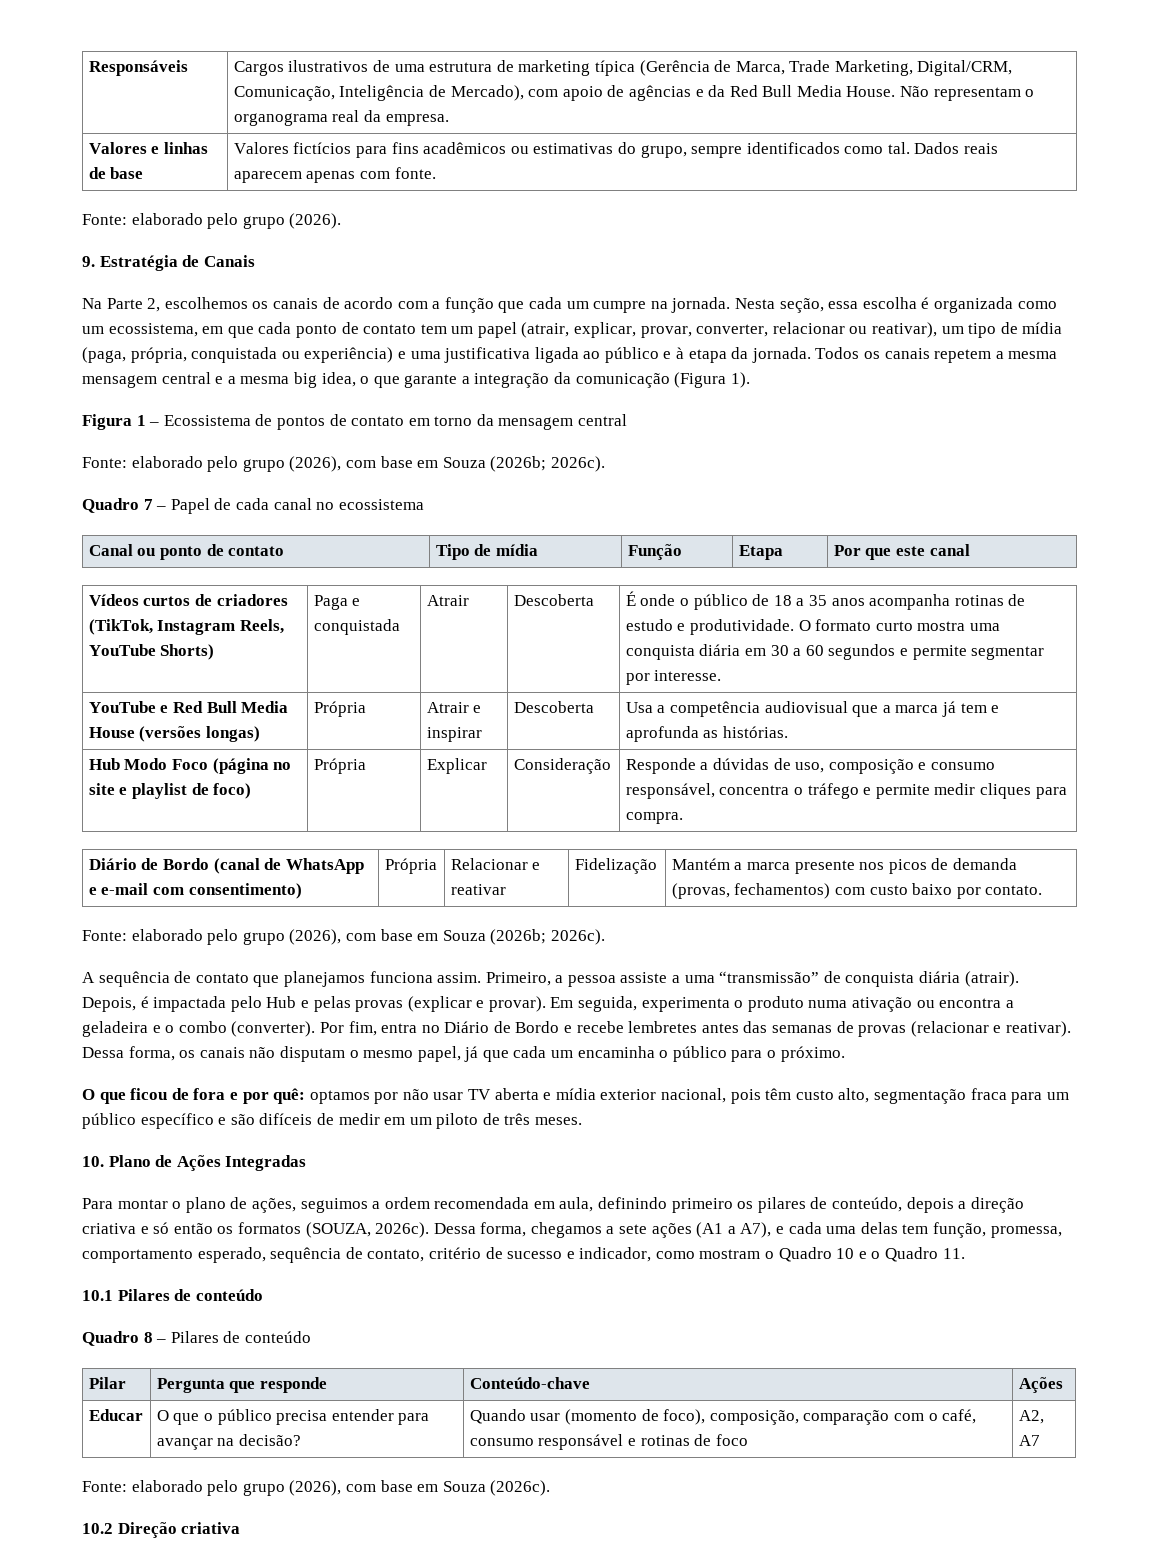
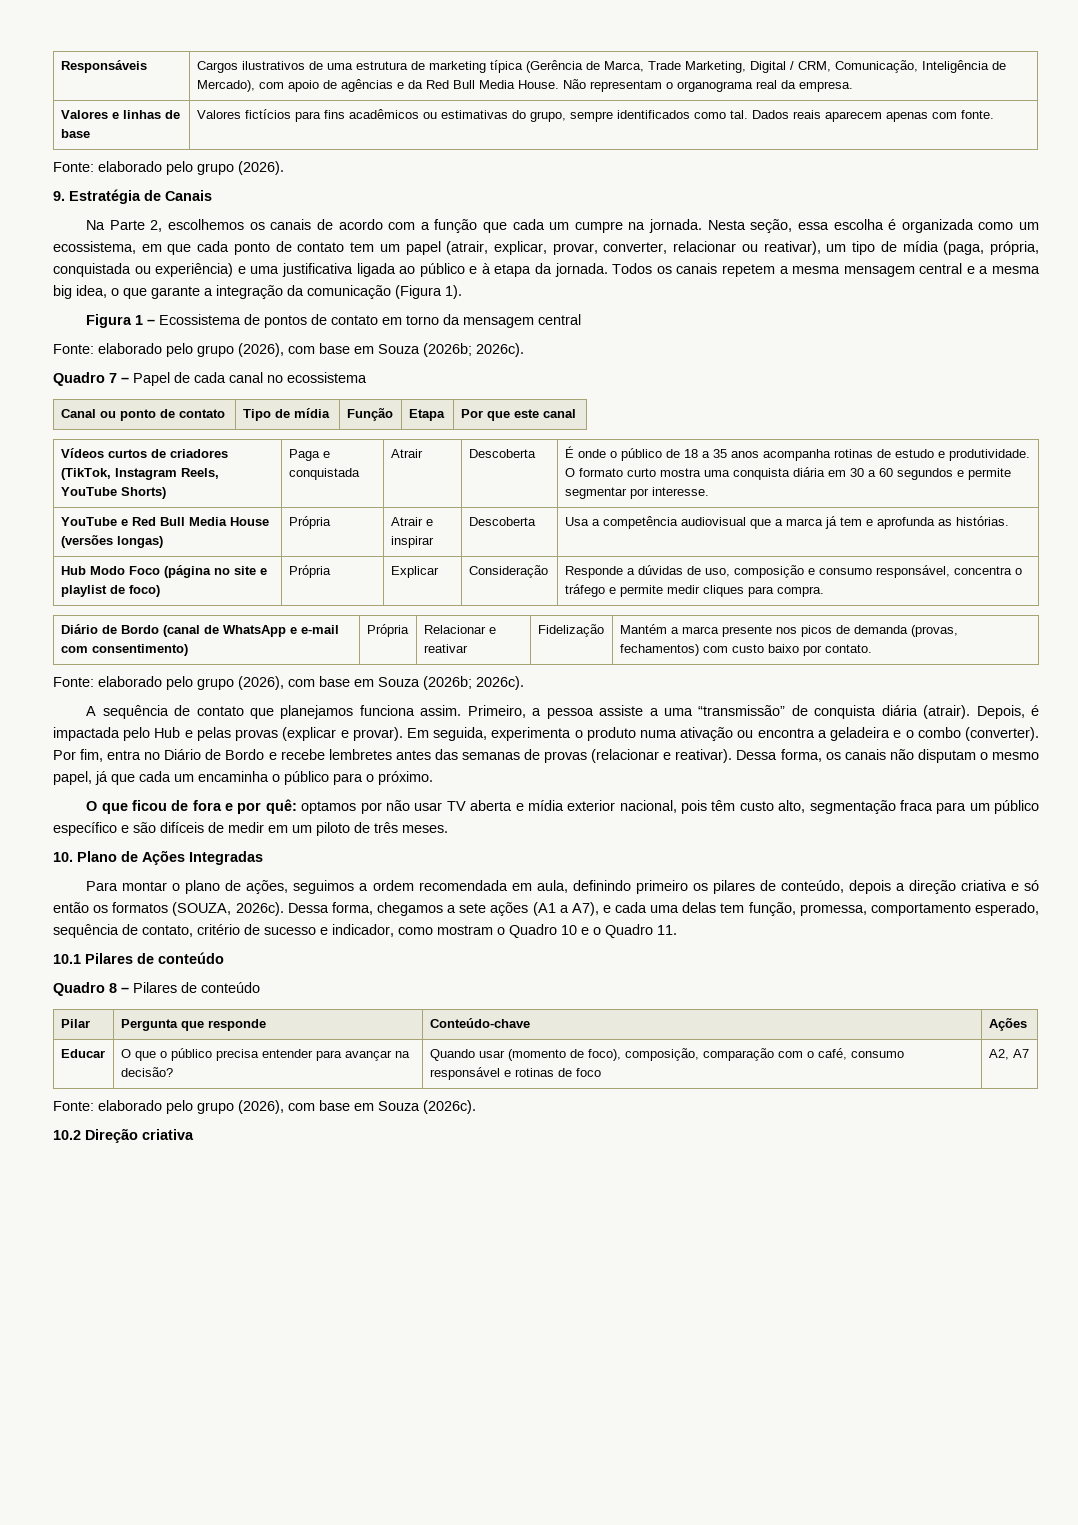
- Responsáveis | Cargos ilustrativos de uma estrutura de marketing típica (Gerência de Marca, Trade Marketing, Digital/CRM, Comunicação, Inteligência de Mercado), com apoio de agências e da Red Bull Media House. Não representam o organograma real da empresa.
+ Responsáveis | Cargos ilustrativos de uma estrutura de marketing típica (Gerência de Marca, Trade Marketing, Digital / CRM, Comunicação, Inteligência de Mercado), com apoio de agências e da Red Bull Media House. Não representam o organograma real da empresa.

